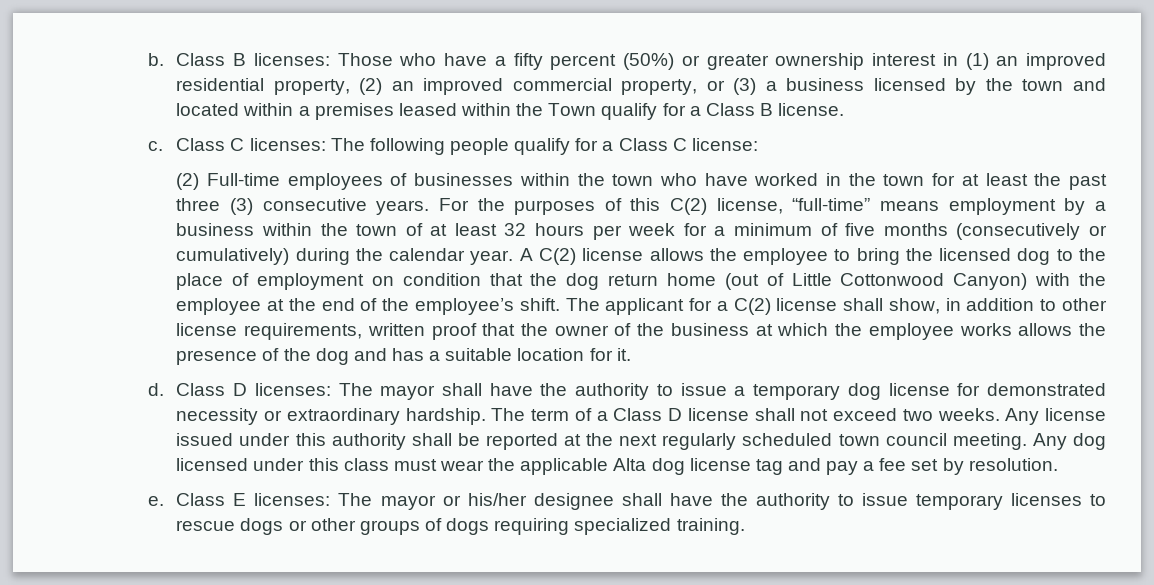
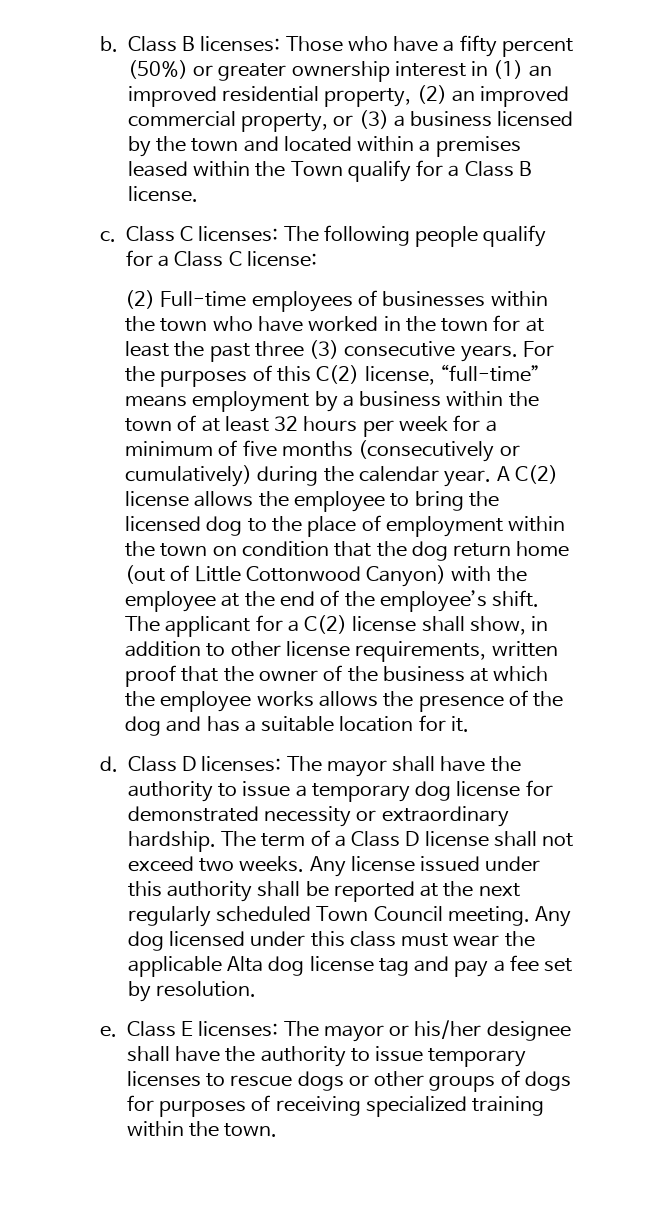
- A C(2) license allows the employee to bring the licensed dog to the place of employment on condition that the dog return home (out of Little Cottonwood Canyon) with the employee at the end of the employee’s shift.
+ A C(2) license allows the employee to bring the licensed dog to the place of employment within the town on condition that the dog return home (out of Little Cottonwood Canyon) with the employee at the end of the employee’s shift.
- Any license issued under this authority shall be reported at the next regularly scheduled town council meeting.
+ Any license issued under this authority shall be reported at the next regularly scheduled Town Council meeting.
- Class E licenses: The mayor or his/her designee shall have the authority to issue temporary licenses to rescue dogs or other groups of dogs requiring specialized training.
+ Class E licenses: The mayor or his/her designee shall have the authority to issue temporary licenses to rescue dogs or other groups of dogs for purposes of receiving specialized training within the town.

